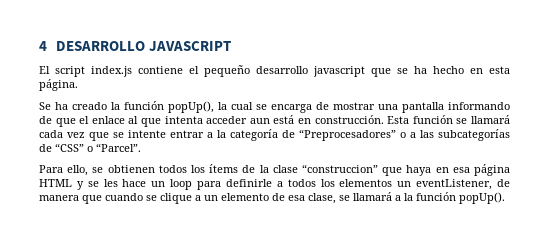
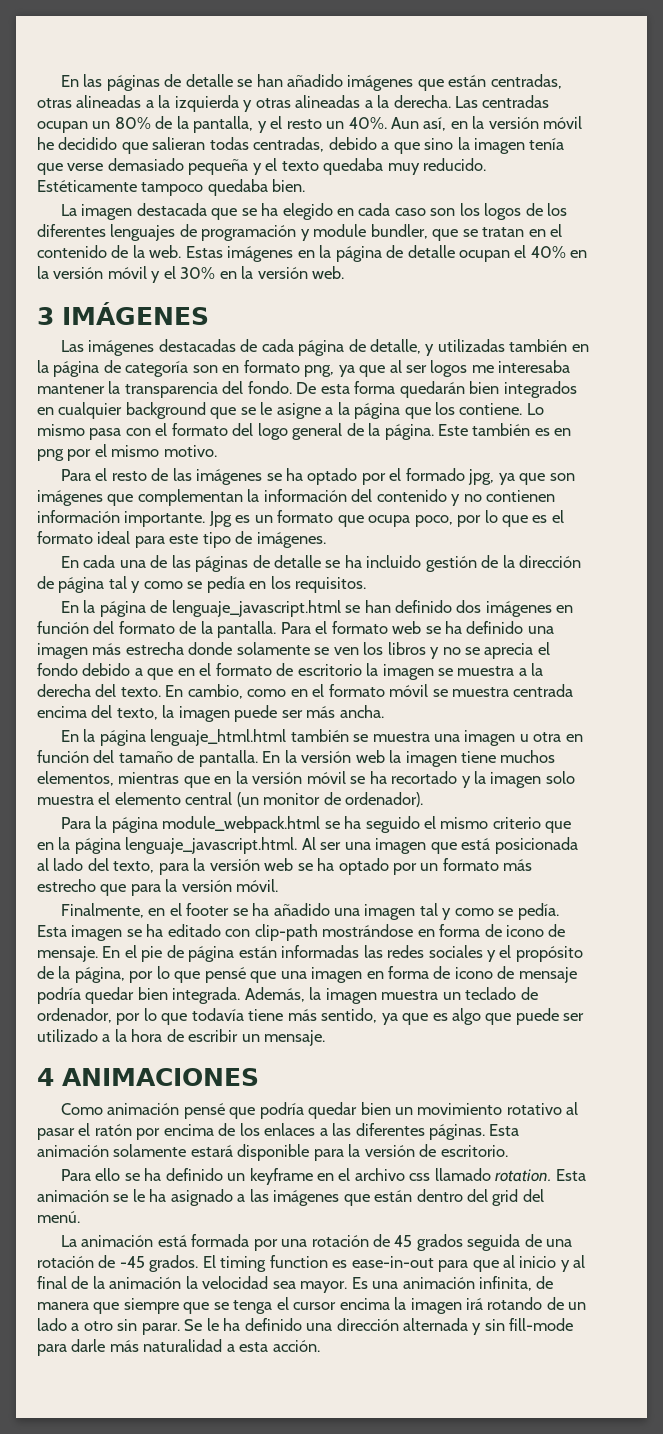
- 4 DESARROLLO JAVASCRIPT
- El script index.js contiene el pequeño desarrollo javascript que se ha hecho en esta página.
- Se ha creado la función popUp(), la cual se encarga de mostrar una pantalla informando de que el enlace al que intenta acceder aun está en construcción. Esta función se llamará cada vez que se intente entrar a la categoría de “Preprocesadores” o a las subcategorías de “CSS” o “Parcel”.
- Para ello, se obtienen todos los ítems de la clase “construccion” que haya en esa página HTML y se les hace un loop para definirle a todos los elementos un eventListener, de manera que cuando se clique a un elemento de esa clase, se llamará a la función popUp().
+ En las páginas de detalle se han añadido imágenes que están centradas, otras alineadas a la izquierda y otras alineadas a la derecha. Las centradas ocupan un 80% de la pantalla, y el resto un 40%. Aun así, en la versión móvil he decidido que salieran todas centradas, debido a que sino la imagen tenía que verse demasiado pequeña y el texto quedaba muy reducido. Estéticamente tampoco quedaba bien.
+ La imagen destacada que se ha elegido en cada caso son los logos de los diferentes lenguajes de programación y module bundler, que se tratan en el contenido de la web. Estas imágenes en la página de detalle ocupan el 40% en la versión móvil y el 30% en la versión web.
+ 3 IMÁGENES
+ Las imágenes destacadas de cada página de detalle, y utilizadas también en la página de categoría son en formato png, ya que al ser logos me interesaba mantener la transparencia del fondo. De esta forma quedarán bien integrados en cualquier background que se le asigne a la página que los contiene. Lo mismo pasa con el formato del logo general de la página. Este también es en png por el mismo motivo.
+ Para el resto de las imágenes se ha optado por el formado jpg, ya que son imágenes que complementan la información del contenido y no contienen información importante. Jpg es un formato que ocupa poco, por lo que es el formato ideal para este tipo de imágenes.
+ En cada una de las páginas de detalle se ha incluido gestión de la dirección de página tal y como se pedía en los requisitos.
+ En la página de lenguaje_javascript.html se han definido dos imágenes en función del formato de la pantalla. Para el formato web se ha definido una imagen más estrecha donde solamente se ven los libros y no se aprecia el fondo debido a que en el formato de escritorio la imagen se muestra a la derecha del texto. En cambio, como en el formato móvil se muestra centrada encima del texto, la imagen puede ser más ancha.
+ En la página lenguaje_html.html también se muestra una imagen u otra en función del tamaño de pantalla. En la versión web la imagen tiene muchos elementos, mientras que en la versión móvil se ha recortado y la imagen solo muestra el elemento central (un monitor de ordenador).
+ Para la página module_webpack.html se ha seguido el mismo criterio que en la página lenguaje_javascript.html. Al ser una imagen que está posicionada al lado del texto, para la versión web se ha optado por un formato más estrecho que para la versión móvil.
+ Finalmente, en el footer se ha añadido una imagen tal y como se pedía. Esta imagen se ha editado con clip-path mostrándose en forma de icono de mensaje. En el pie de página están informadas las redes sociales y el propósito de la página, por lo que pensé que una imagen en forma de icono de mensaje podría quedar bien integrada. Además, la imagen muestra un teclado de ordenador, por lo que todavía tiene más sentido, ya que es algo que puede ser utilizado a la hora de escribir un mensaje.
+ 4 ANIMACIONES
+ Como animación pensé que podría quedar bien un movimiento rotativo al pasar el ratón por encima de los enlaces a las diferentes páginas. Esta animación solamente estará disponible para la versión de escritorio.
+ Para ello se ha definido un keyframe en el archivo css llamado rotation. Esta animación se le ha asignado a las imágenes que están dentro del grid del menú.
+ La animación está formada por una rotación de 45 grados seguida de una rotación de -45 grados. El timing function es ease-in-out para que al inicio y al final de la animación la velocidad sea mayor. Es una animación infinita, de manera que siempre que se tenga el cursor encima la imagen irá rotando de un lado a otro sin parar. Se le ha definido una dirección alternada y sin fill-mode para darle más naturalidad a esta acción.

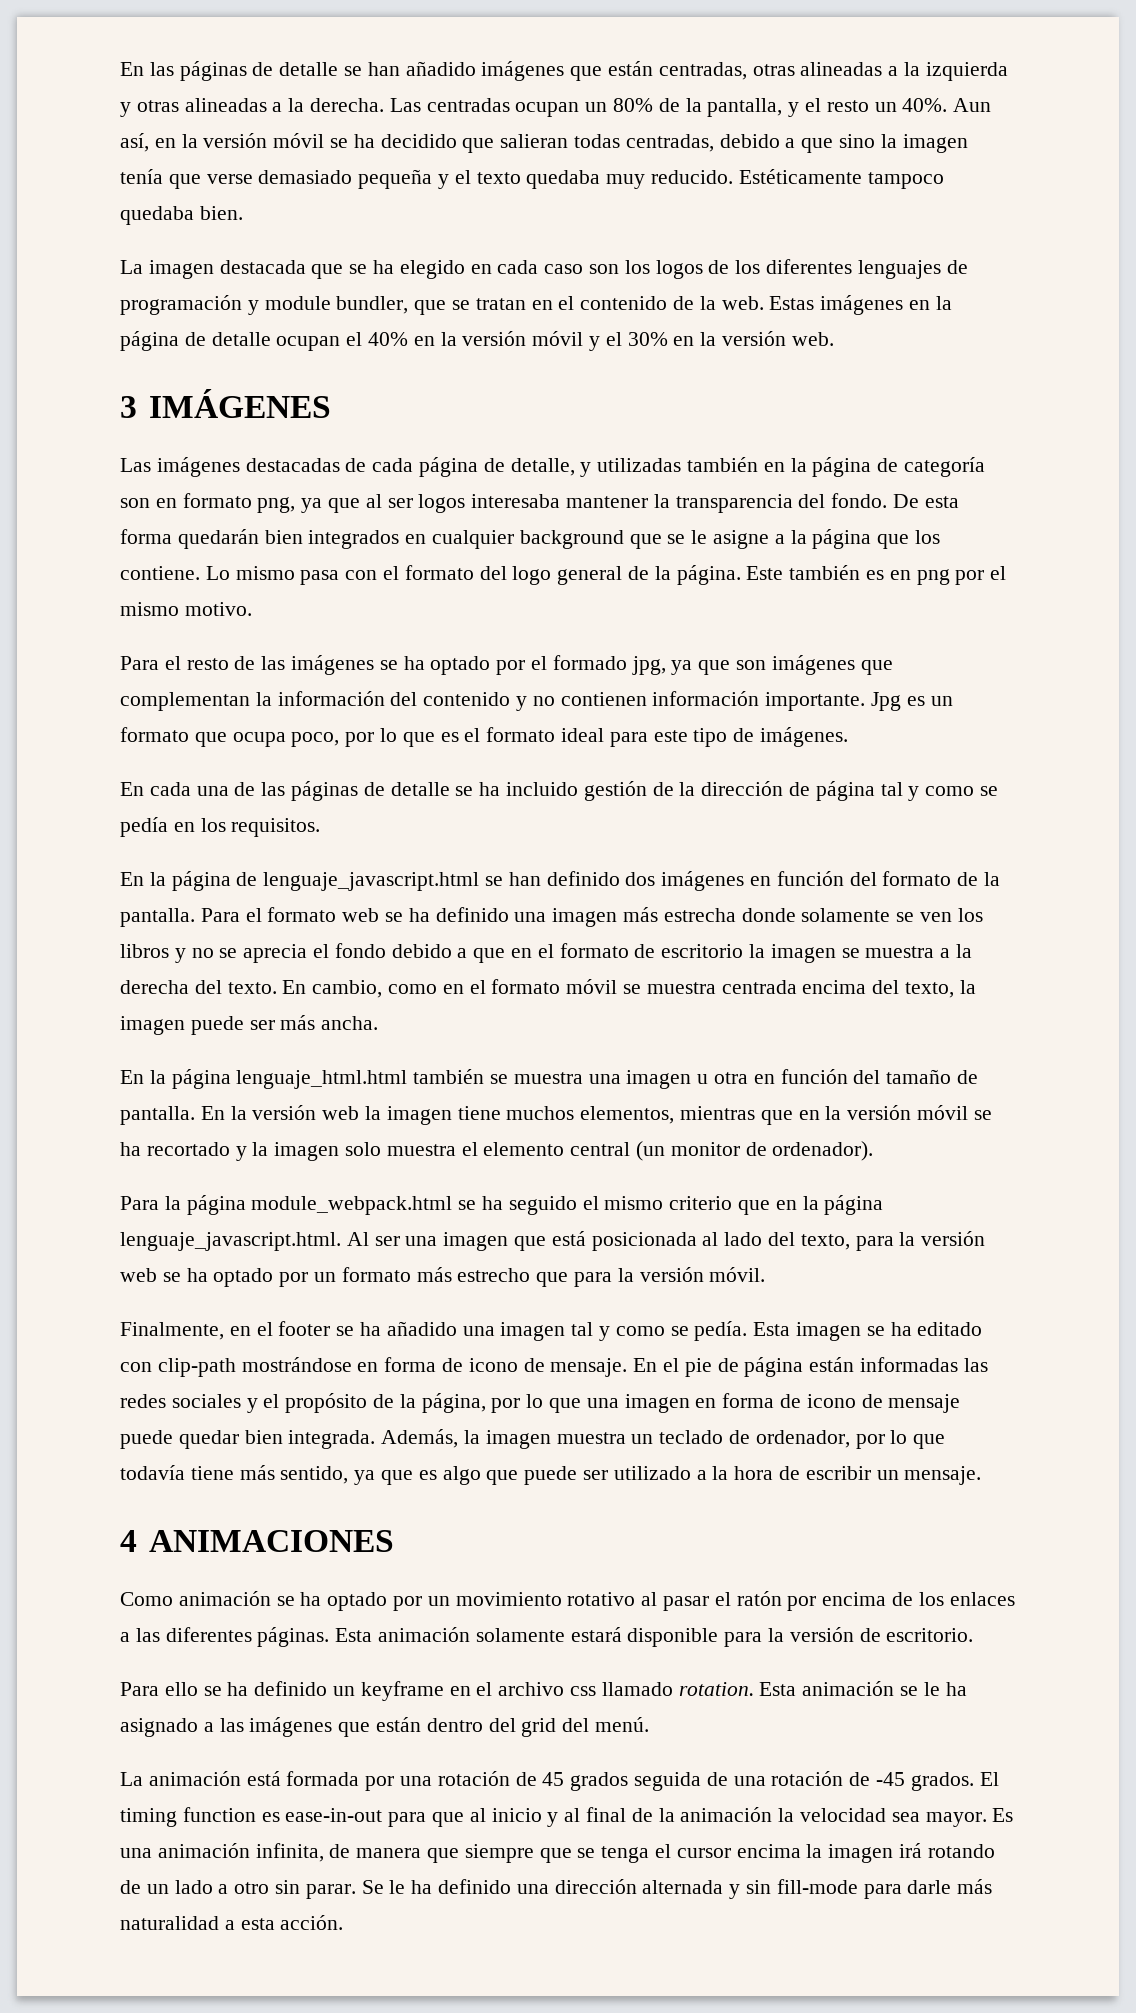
- Aun así, en la versión móvil he decidido que salieran todas centradas, debido a que sino la imagen tenía que verse demasiado pequeña y el texto quedaba muy reducido.
+ Aun así, en la versión móvil se ha decidido que salieran todas centradas, debido a que sino la imagen tenía que verse demasiado pequeña y el texto quedaba muy reducido.
- Las imágenes destacadas de cada página de detalle, y utilizadas también en la página de categoría son en formato png, ya que al ser logos me interesaba mantener la transparencia del fondo.
+ Las imágenes destacadas de cada página de detalle, y utilizadas también en la página de categoría son en formato png, ya que al ser logos interesaba mantener la transparencia del fondo.
- En el pie de página están informadas las redes sociales y el propósito de la página, por lo que pensé que una imagen en forma de icono de mensaje podría quedar bien integrada.
+ En el pie de página están informadas las redes sociales y el propósito de la página, por lo que una imagen en forma de icono de mensaje puede quedar bien integrada.
- Como animación pensé que podría quedar bien un movimiento rotativo al pasar el ratón por encima de los enlaces a las diferentes páginas.
+ Como animación se ha optado por un movimiento rotativo al pasar el ratón por encima de los enlaces a las diferentes páginas.

